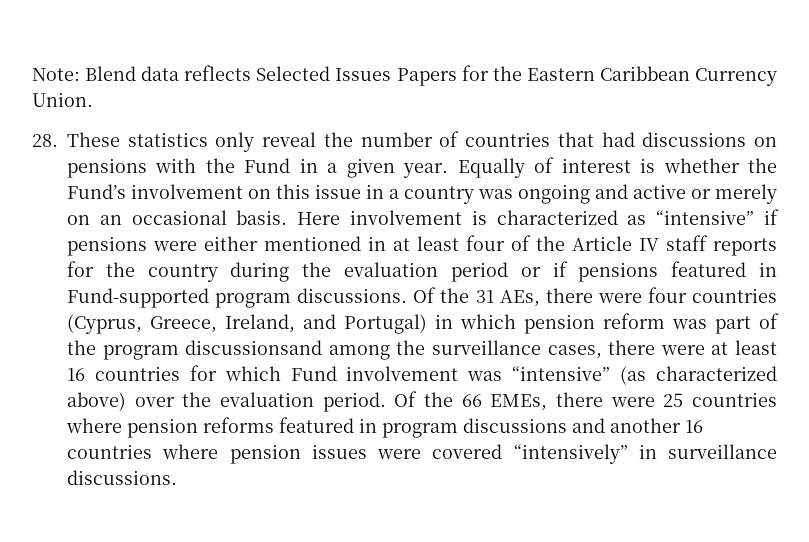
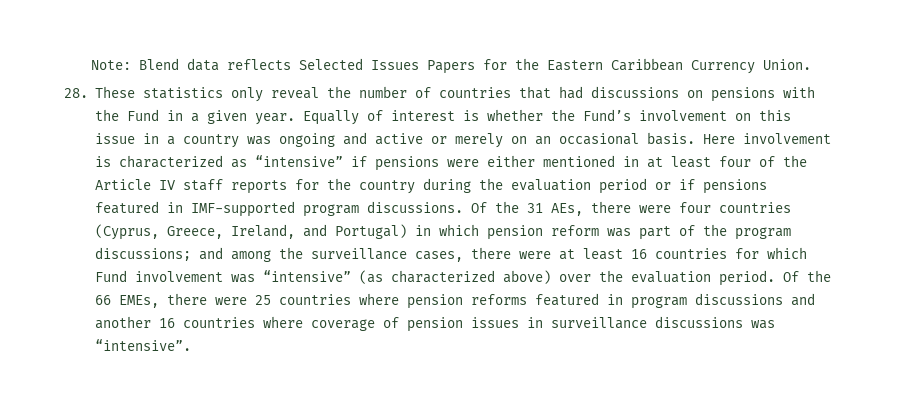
- Here involvement is characterized as “intensive” if pensions were either mentioned in at least four of the Article IV staff reports for the country during the evaluation period or if pensions featured in Fund-supported program discussions.
+ Here involvement is characterized as “intensive” if pensions were either mentioned in at least four of the Article IV staff reports for the country during the evaluation period or if pensions featured in IMF-supported program discussions.
- Of the 31 AEs, there were four countries (Cyprus, Greece, Ireland, and Portugal) in which pension reform was part of the program discussionsand among the surveillance cases, there were at least 16 countries for which Fund involvement was “intensive” (as characterized above) over the evaluation period.
+ Of the 31 AEs, there were four countries (Cyprus, Greece, Ireland, and Portugal) in which pension reform was part of the program discussions; and among the surveillance cases, there were at least 16 countries for which Fund involvement was “intensive” (as characterized above) over the evaluation period.
- Of the 66 EMEs, there were 25 countries where pension reforms featured in program discussions and another 16 countries where pension issues were covered “intensively” in surveillance discussions.
+ Of the 66 EMEs, there were 25 countries where pension reforms featured in program discussions and another 16 countries where coverage of pension issues in surveillance discussions was “intensive”.

